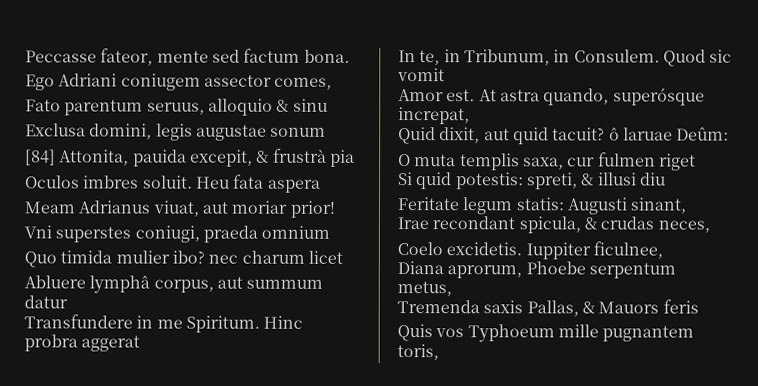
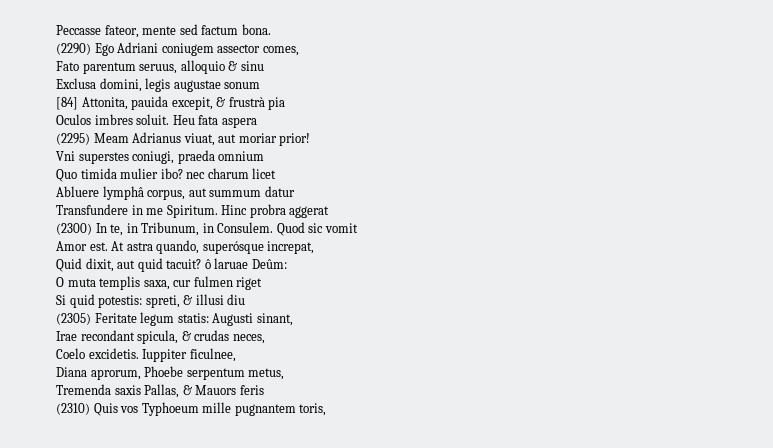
- Ego Adriani coniugem assector comes,
+ (2290) Ego Adriani coniugem assector comes,
- Meam Adrianus viuat, aut moriar prior!
+ (2295) Meam Adrianus viuat, aut moriar prior!
- In te, in Tribunum, in Consulem.
+ (2300) In te, in Tribunum, in Consulem.
- Feritate legum statis: Augusti sinant,
+ (2305) Feritate legum statis: Augusti sinant,
- Quis vos Typhoeum mille pugnantem toris,
+ (2310) Quis vos Typhoeum mille pugnantem toris,

